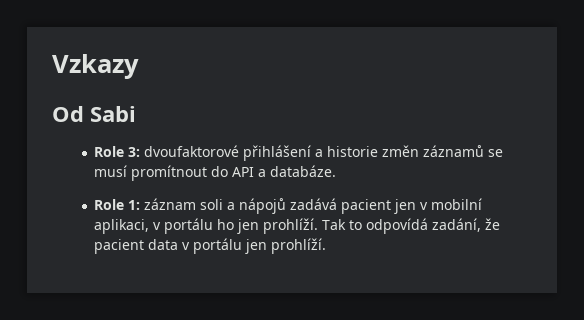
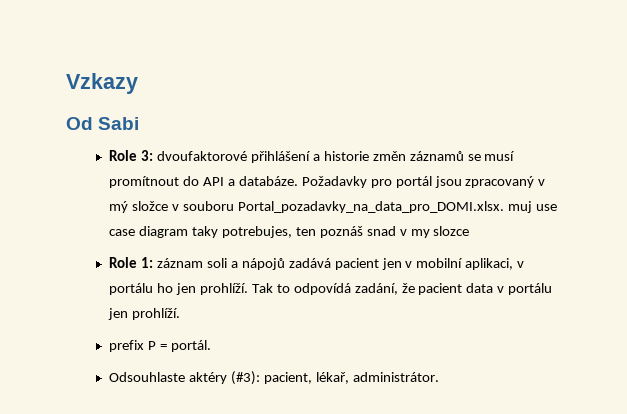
+ Požadavky pro portál jsou zpracovaný v mý složce v souboru Portal_pozadavky_na_data_pro_DOMI.xlsx. muj use case diagram taky potrebujes, ten poznáš snad v my slozce
+ prefix P = portál.
+ Odsouhlaste aktéry (#3): pacient, lékař, administrátor.

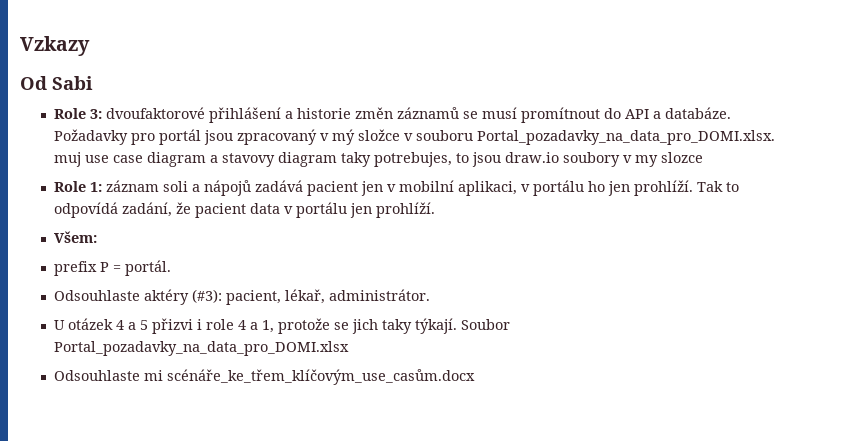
- Požadavky pro portál jsou zpracovaný v mý složce v souboru Portal_pozadavky_na_data_pro_DOMI.xlsx. muj use case diagram taky potrebujes, ten poznáš snad v my slozce
+ Požadavky pro portál jsou zpracovaný v mý složce v souboru Portal_pozadavky_na_data_pro_DOMI.xlsx. muj use case diagram a stavovy diagram taky potrebujes, to jsou draw.io soubory v my slozce
+ Všem:
+ U otázek 4 a 5 přizvi i role 4 a 1, protože se jich taky týkají. Soubor Portal_pozadavky_na_data_pro_DOMI.xlsx
+ Odsouhlaste mi scénáře_ke_třem_klíčovým_use_casům.docx

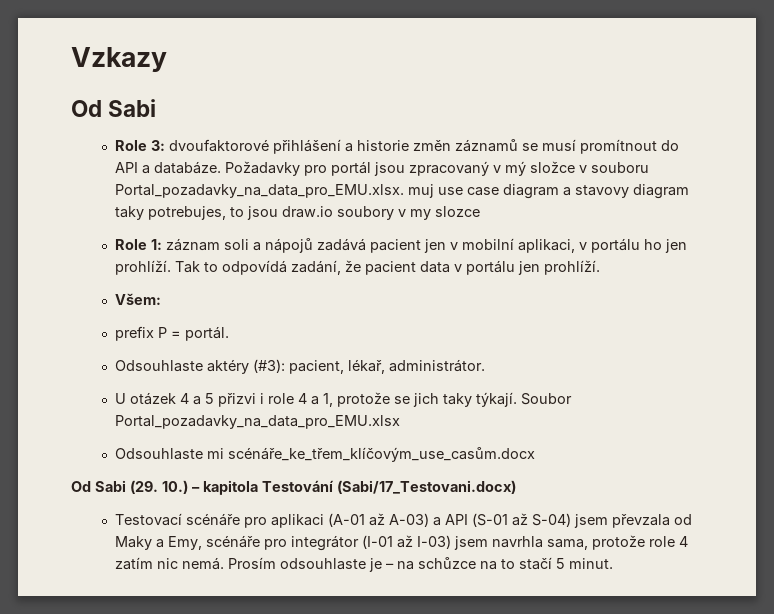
- Požadavky pro portál jsou zpracovaný v mý složce v souboru Portal_pozadavky_na_data_pro_DOMI.xlsx. muj use case diagram a stavovy diagram taky potrebujes, to jsou draw.io soubory v my slozce
+ Požadavky pro portál jsou zpracovaný v mý složce v souboru Portal_pozadavky_na_data_pro_EMU.xlsx. muj use case diagram a stavovy diagram taky potrebujes, to jsou draw.io soubory v my slozce
- Soubor Portal_pozadavky_na_data_pro_DOMI.xlsx
+ Soubor Portal_pozadavky_na_data_pro_EMU.xlsx
+ Od Sabi (29. 10.) – kapitola Testování (Sabi/17_Testovani.docx)
+ Testovací scénáře pro aplikaci (A-01 až A-03) a API (S-01 až S-04) jsem převzala od Maky a Emy, scénáře pro integrátor (I-01 až I-03) jsem navrhla sama, protože role 4 zatím nic nemá. Prosím odsouhlaste je – na schůzce na to stačí 5 minut.

